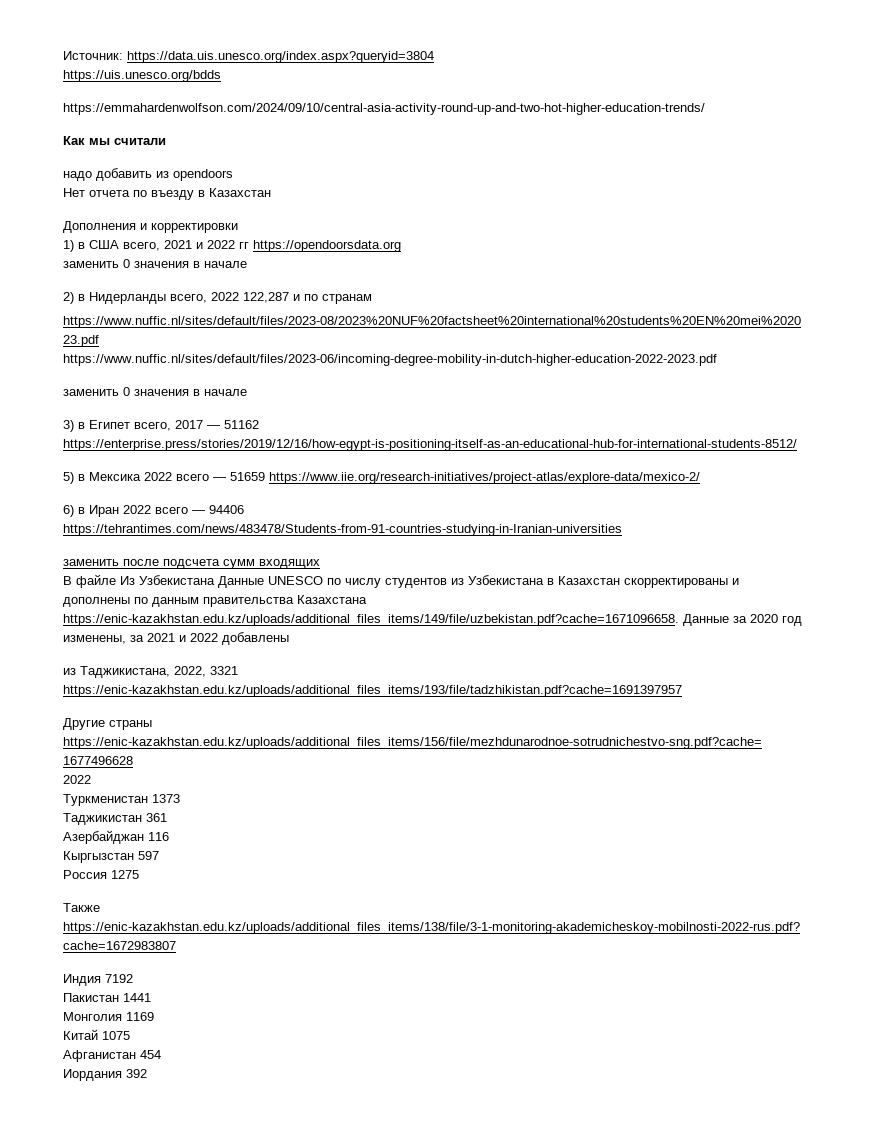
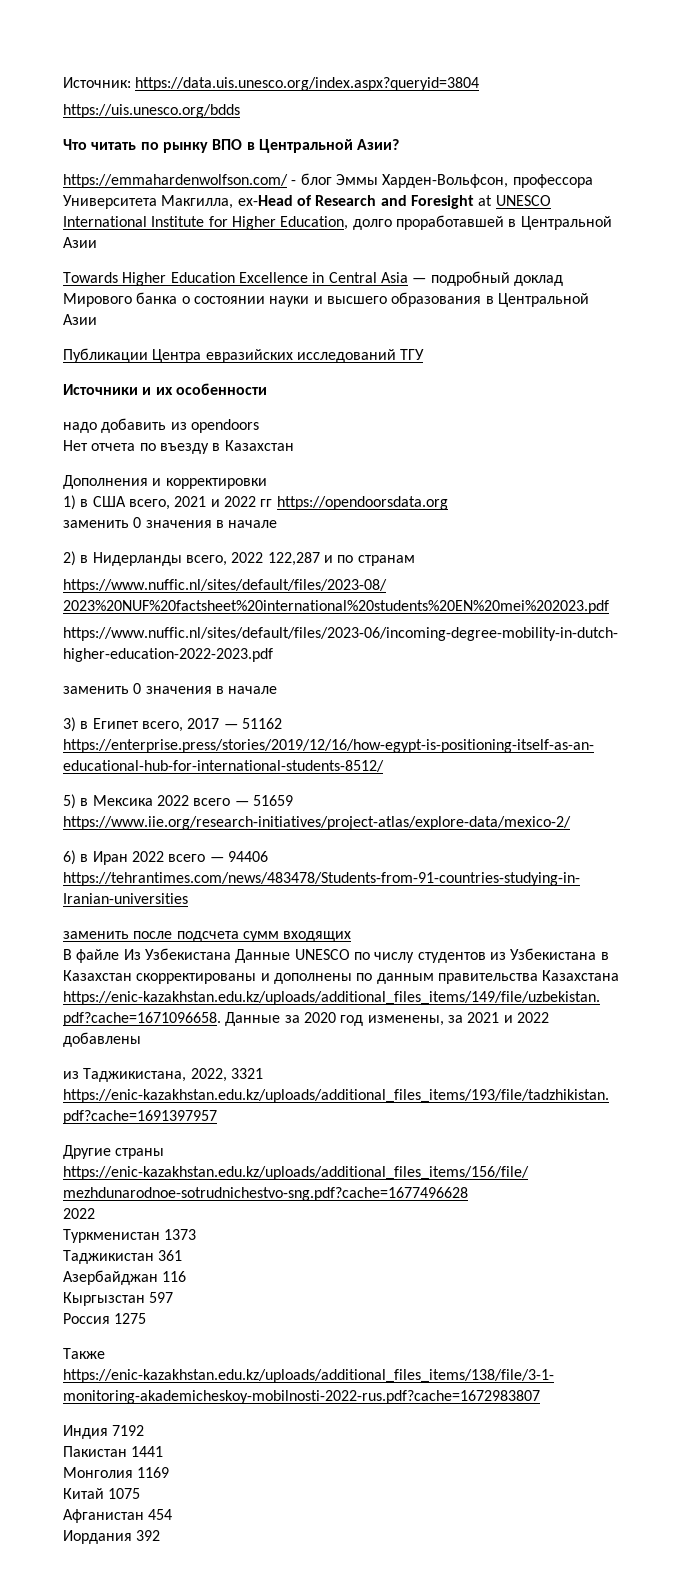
- https://emmahardenwolfson.com/2024/09/10/central-asia-activity-round-up-and-two-hot-higher-education-trends/
- Как мы считали
+ Что читать по рынку ВПО в Центральной Азии?
+ https://emmahardenwolfson.com/ - блог Эммы Харден-Вольфсон, профессора Университета Макгилла, ex-Head of Research and Foresight at UNESCO International Institute for Higher Education, долго проработавшей в Центральной Азии
+ Towards Higher Education Excellence in Central Asia — подробный доклад Мирового банка о состоянии науки и высшего образования в Центральной Азии
+ Публикации Центра евразийских исследований ТГУ
+ Источники и их особенности

